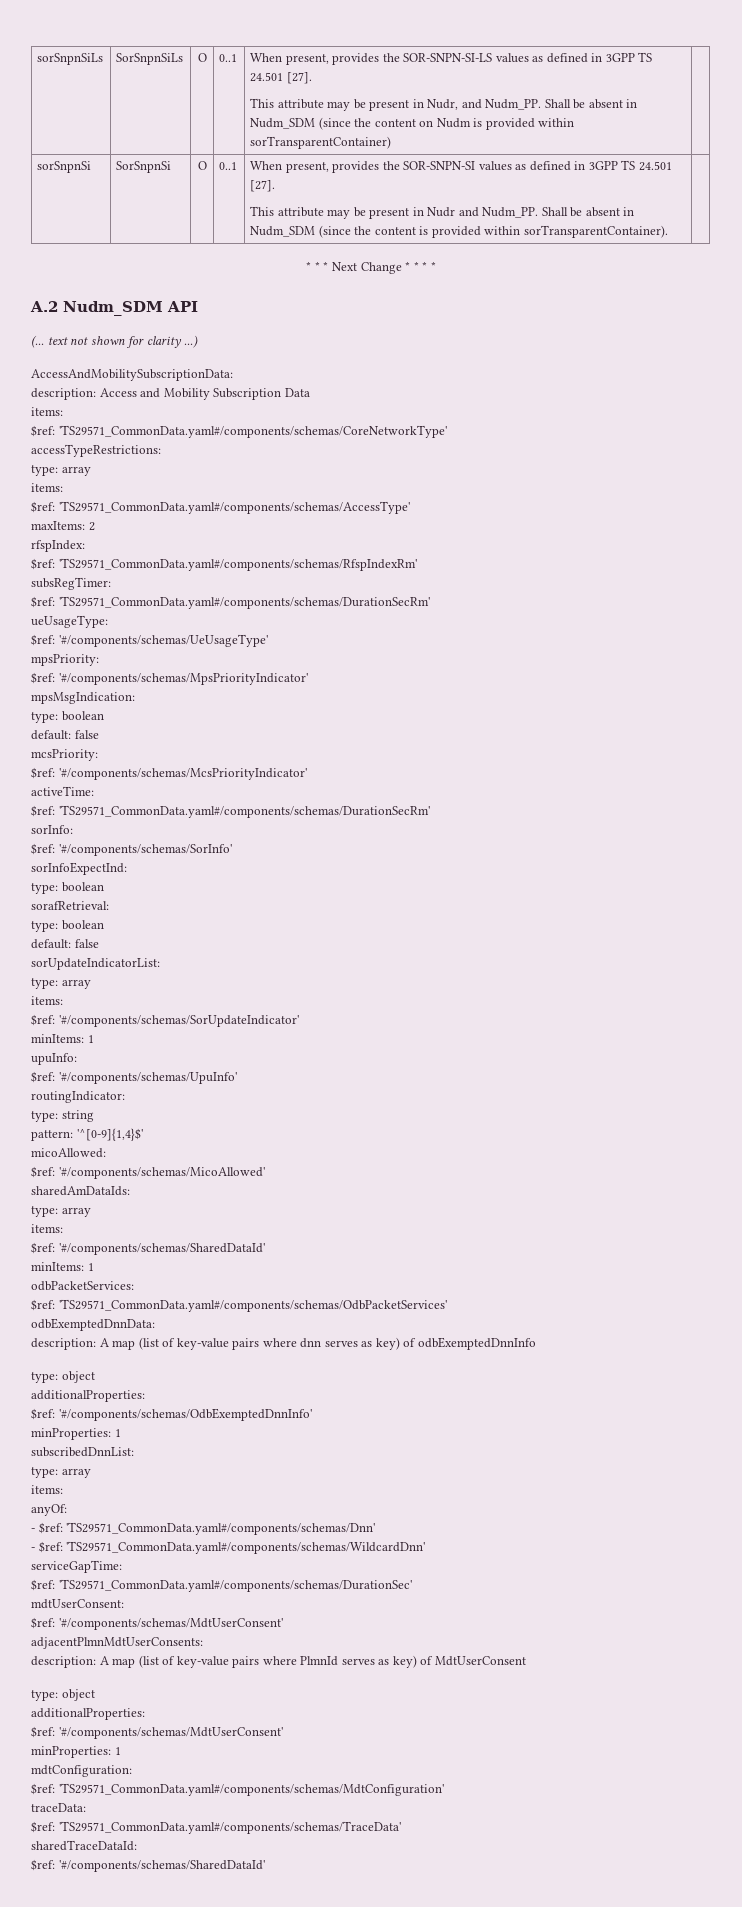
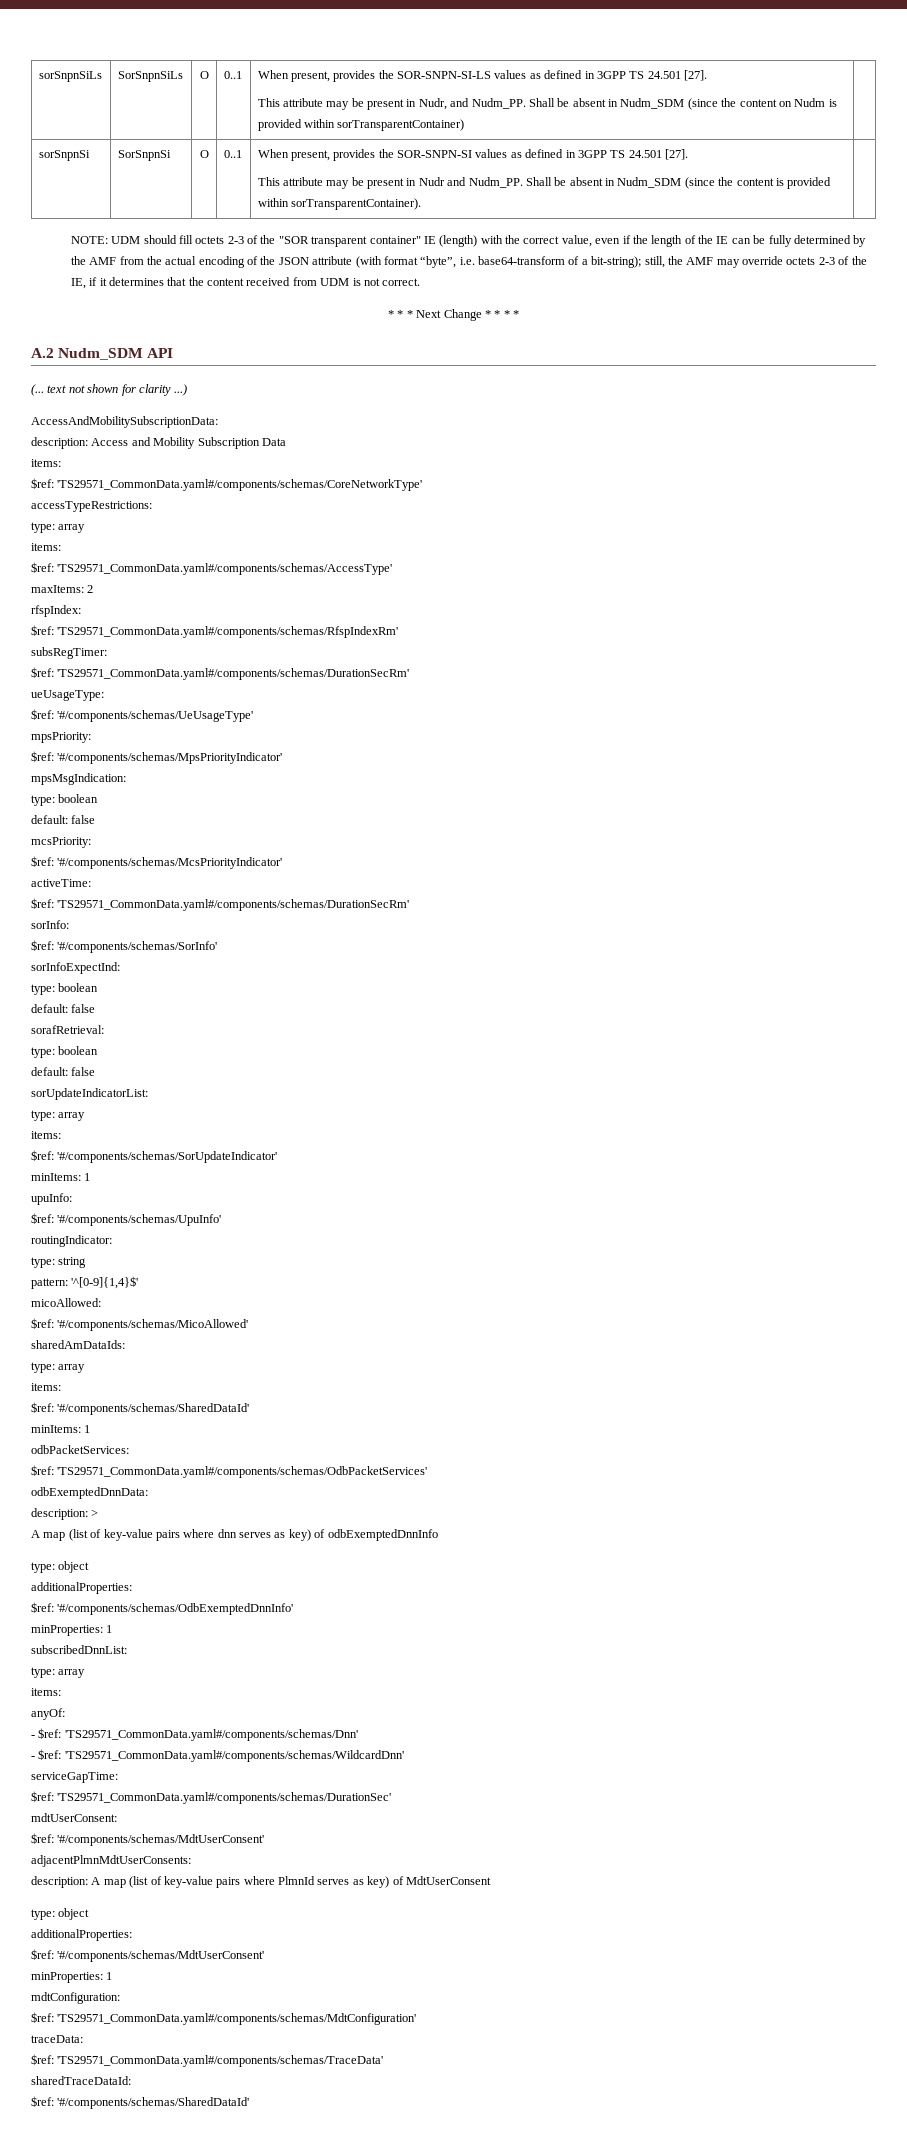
+ NOTE: UDM should fill octets 2-3 of the "SOR transparent container" IE (length) with the correct value, even if the length of the IE can be fully determined by the AMF from the actual encoding of the JSON attribute (with format “byte”, i.e. base64-transform of a bit-string); still, the AMF may override octets 2-3 of the IE, if it determines that the content received from UDM is not correct.
  sorInfoExpectInd:
  type: boolean
+ default: false
- description: A map (list of key-value pairs where dnn serves as key) of odbExemptedDnnInfo
+ description: >
+ A map (list of key-value pairs where dnn serves as key) of odbExemptedDnnInfo

